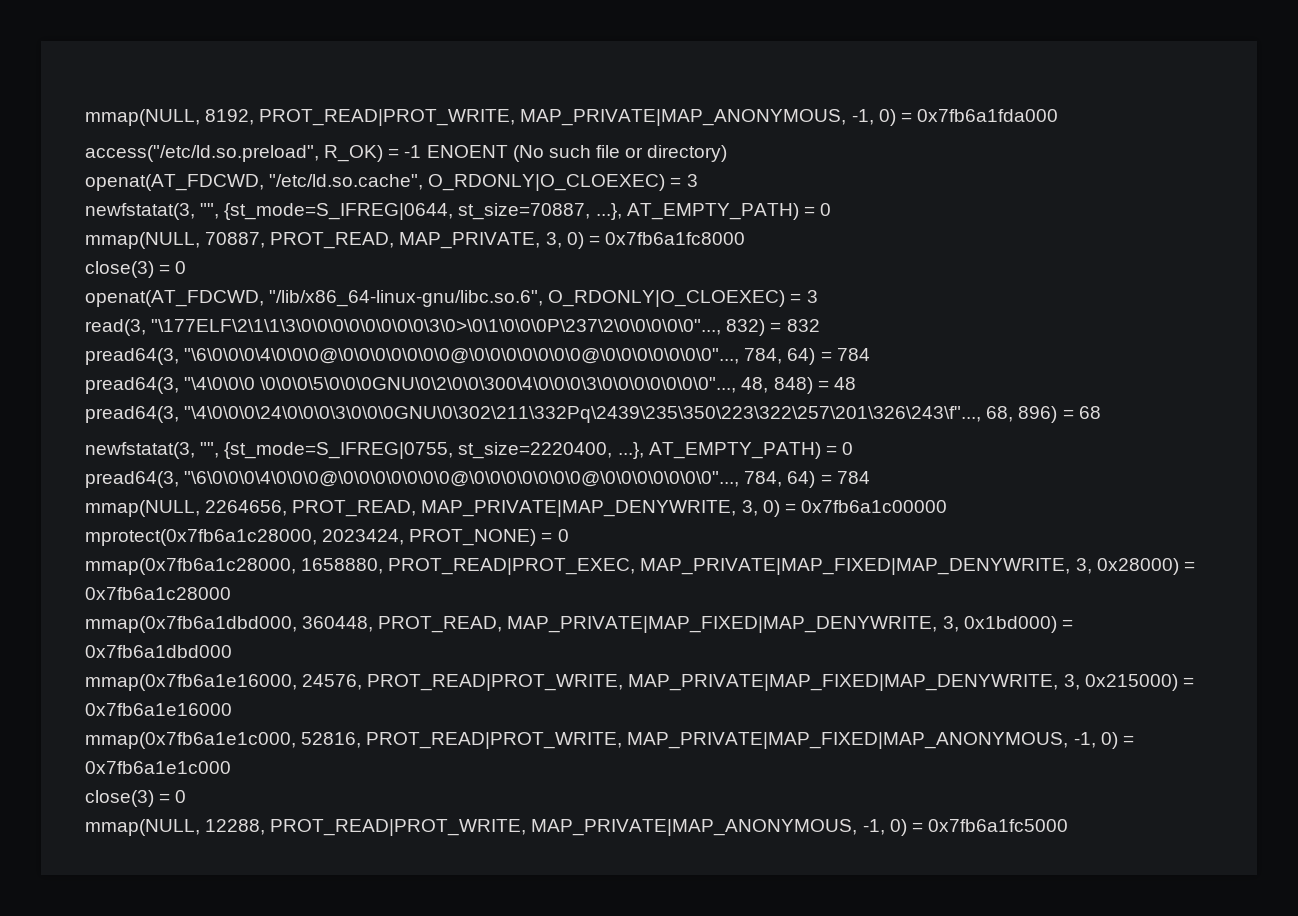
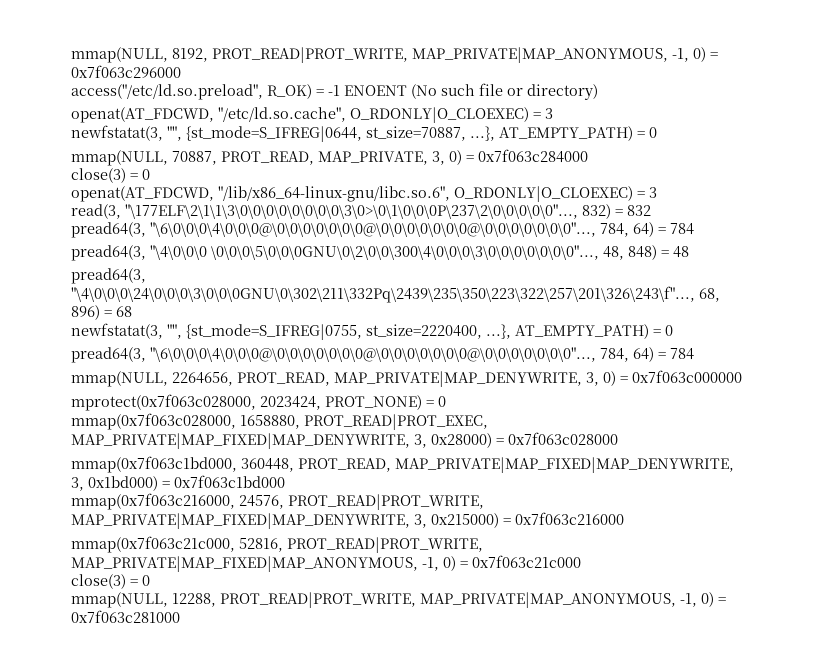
- mmap(NULL, 8192, PROT_READ|PROT_WRITE, MAP_PRIVATE|MAP_ANONYMOUS, -1, 0) = 0x7fb6a1fda000
+ mmap(NULL, 8192, PROT_READ|PROT_WRITE, MAP_PRIVATE|MAP_ANONYMOUS, -1, 0) = 0x7f063c296000
- mmap(NULL, 70887, PROT_READ, MAP_PRIVATE, 3, 0) = 0x7fb6a1fc8000
+ mmap(NULL, 70887, PROT_READ, MAP_PRIVATE, 3, 0) = 0x7f063c284000
- mmap(NULL, 2264656, PROT_READ, MAP_PRIVATE|MAP_DENYWRITE, 3, 0) = 0x7fb6a1c00000
- mprotect(0x7fb6a1c28000, 2023424, PROT_NONE) = 0
+ mmap(NULL, 2264656, PROT_READ, MAP_PRIVATE|MAP_DENYWRITE, 3, 0) = 0x7f063c000000
+ mprotect(0x7f063c028000, 2023424, PROT_NONE) = 0
- mmap(0x7fb6a1c28000, 1658880, PROT_READ|PROT_EXEC, MAP_PRIVATE|MAP_FIXED|MAP_DENYWRITE, 3, 0x28000) = 0x7fb6a1c28000
- mmap(0x7fb6a1dbd000, 360448, PROT_READ, MAP_PRIVATE|MAP_FIXED|MAP_DENYWRITE, 3, 0x1bd000) = 0x7fb6a1dbd000
- mmap(0x7fb6a1e16000, 24576, PROT_READ|PROT_WRITE, MAP_PRIVATE|MAP_FIXED|MAP_DENYWRITE, 3, 0x215000) = 0x7fb6a1e16000
- mmap(0x7fb6a1e1c000, 52816, PROT_READ|PROT_WRITE, MAP_PRIVATE|MAP_FIXED|MAP_ANONYMOUS, -1, 0) = 0x7fb6a1e1c000
+ mmap(0x7f063c028000, 1658880, PROT_READ|PROT_EXEC, MAP_PRIVATE|MAP_FIXED|MAP_DENYWRITE, 3, 0x28000) = 0x7f063c028000
+ mmap(0x7f063c1bd000, 360448, PROT_READ, MAP_PRIVATE|MAP_FIXED|MAP_DENYWRITE, 3, 0x1bd000) = 0x7f063c1bd000
+ mmap(0x7f063c216000, 24576, PROT_READ|PROT_WRITE, MAP_PRIVATE|MAP_FIXED|MAP_DENYWRITE, 3, 0x215000) = 0x7f063c216000
+ mmap(0x7f063c21c000, 52816, PROT_READ|PROT_WRITE, MAP_PRIVATE|MAP_FIXED|MAP_ANONYMOUS, -1, 0) = 0x7f063c21c000
- mmap(NULL, 12288, PROT_READ|PROT_WRITE, MAP_PRIVATE|MAP_ANONYMOUS, -1, 0) = 0x7fb6a1fc5000
+ mmap(NULL, 12288, PROT_READ|PROT_WRITE, MAP_PRIVATE|MAP_ANONYMOUS, -1, 0) = 0x7f063c281000

